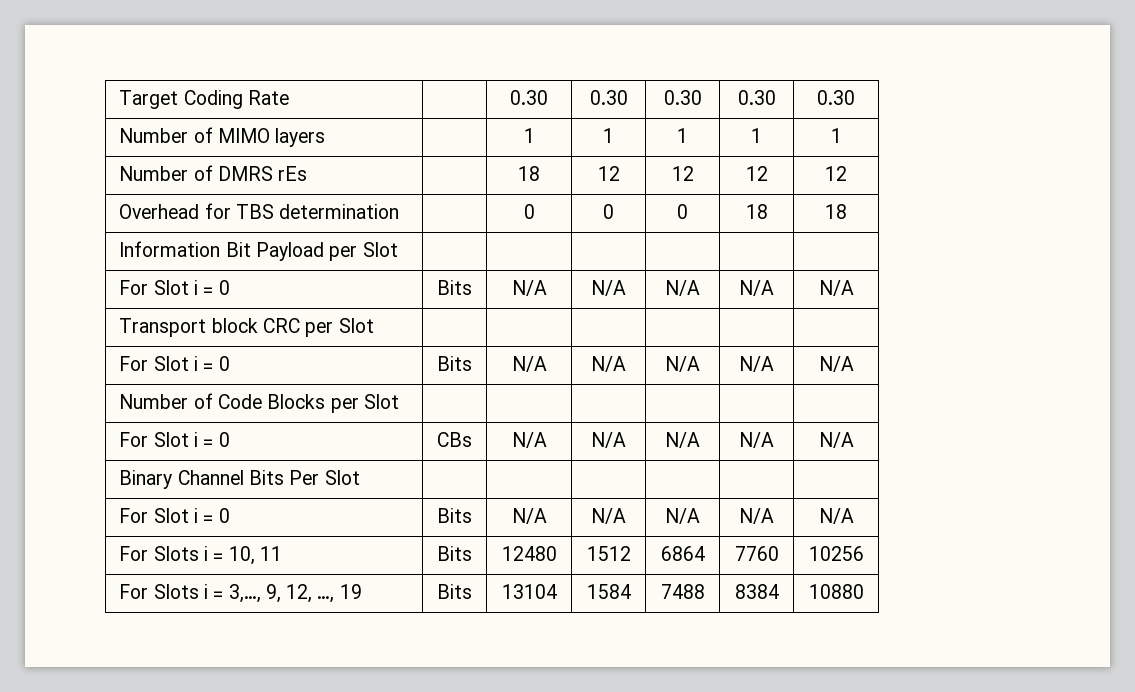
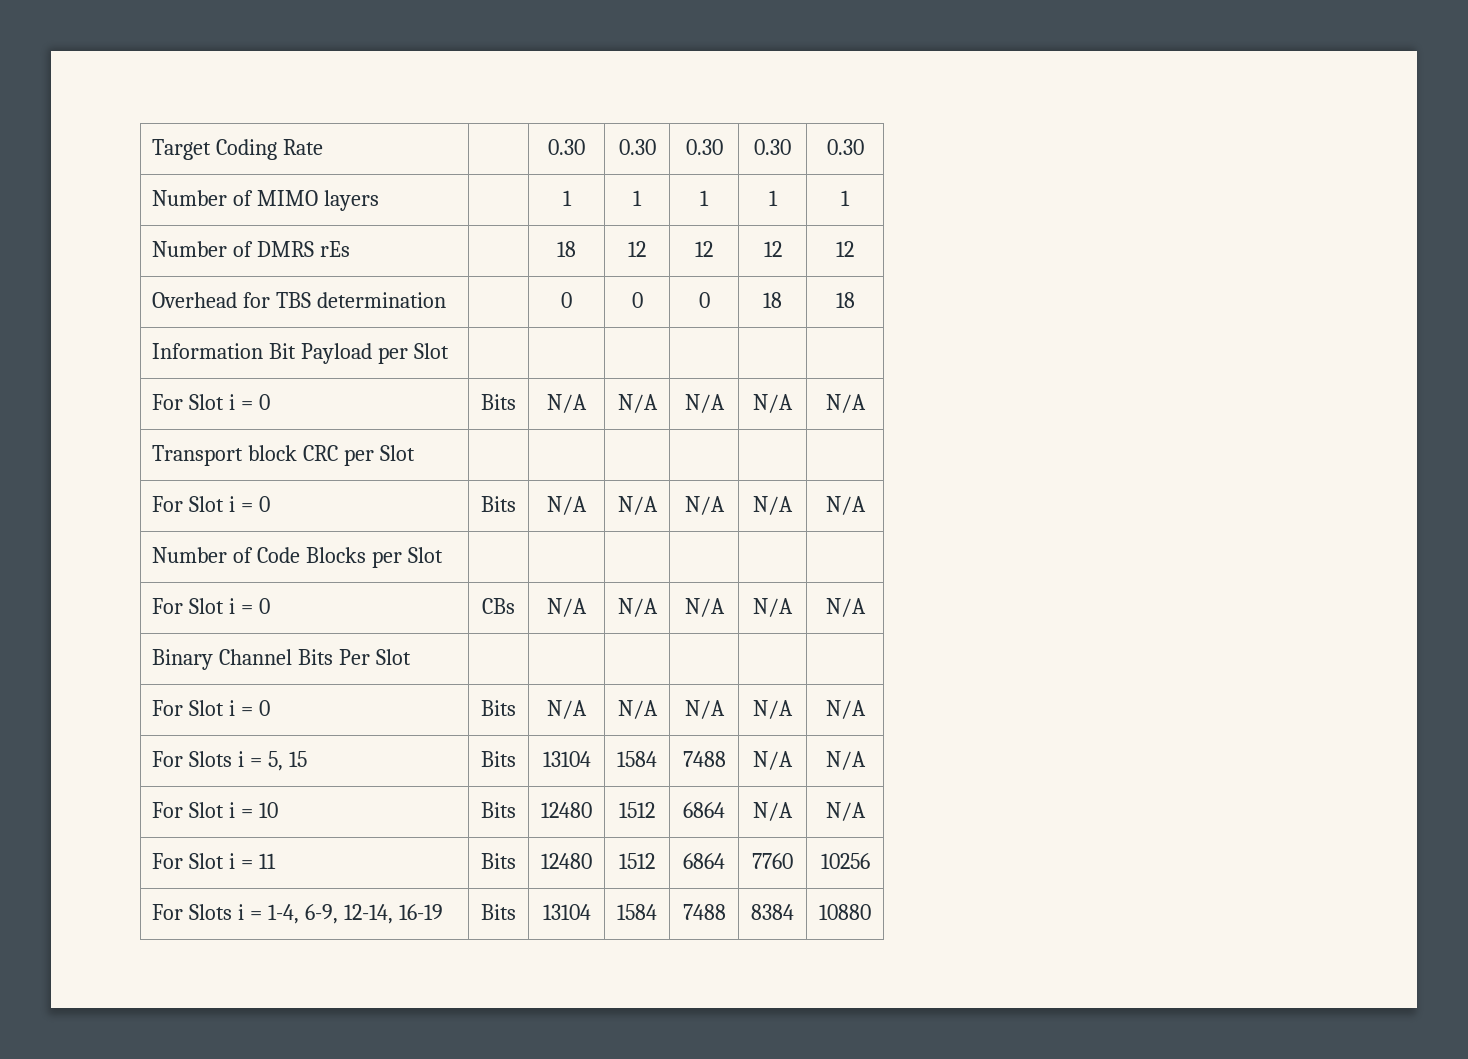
- For Slots i = 10, 11 | Bits | 12480 | 1512 | 6864 | 7760 | 10256
+ For Slots i = 5, 15 | Bits | 13104 | 1584 | 7488 | N/A | N/A
+ For Slot i = 10 | Bits | 12480 | 1512 | 6864 | N/A | N/A
+ For Slot i = 11 | Bits | 12480 | 1512 | 6864 | 7760 | 10256
- For Slots i = 3,…, 9, 12, …, 19 | Bits | 13104 | 1584 | 7488 | 8384 | 10880
+ For Slots i = 1-4, 6-9, 12-14, 16-19 | Bits | 13104 | 1584 | 7488 | 8384 | 10880

